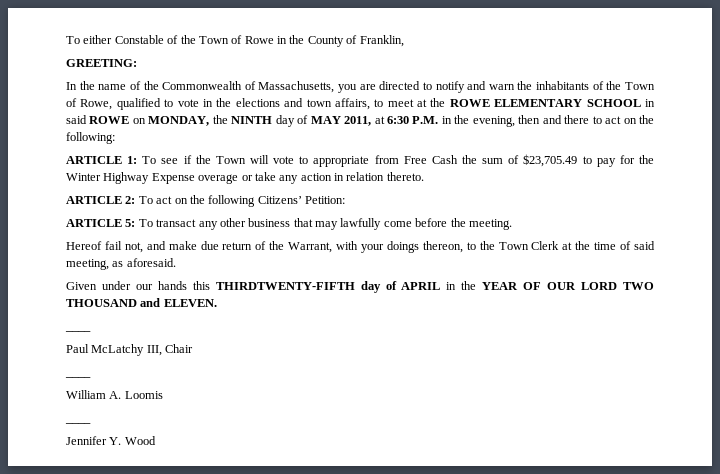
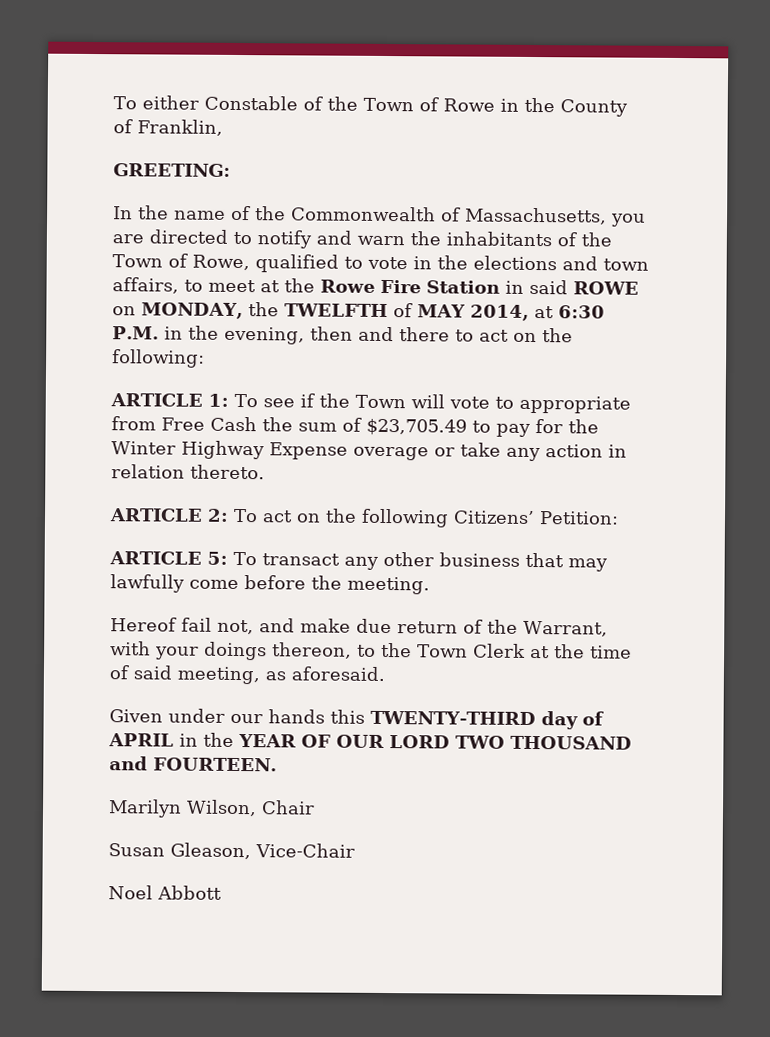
- In the name of the Commonwealth of Massachusetts, you are directed to notify and warn the inhabitants of the Town of Rowe, qualified to vote in the elections and town affairs, to meet at the ROWE ELEMENTARY SCHOOL in said ROWE on MONDAY, the NINTH day of MAY 2011, at 6:30 P.M. in the evening, then and there to act on the following:
+ In the name of the Commonwealth of Massachusetts, you are directed to notify and warn the inhabitants of the Town of Rowe, qualified to vote in the elections and town affairs, to meet at the Rowe Fire Station in said ROWE on MONDAY, the TWELFTH of MAY 2014, at 6:30 P.M. in the evening, then and there to act on the following:
- Given under our hands this THIRDTWENTY-FIFTH day of APRIL in the YEAR OF OUR LORD TWO THOUSAND and ELEVEN.
- ____
- Paul McLatchy III, Chair
- ____
- William A. Loomis
- ____
- Jennifer Y. Wood
+ Given under our hands this TWENTY-THIRD day of APRIL in the YEAR OF OUR LORD TWO THOUSAND and FOURTEEN.
+ Marilyn Wilson, Chair
+ Susan Gleason, Vice-Chair
+ Noel Abbott

